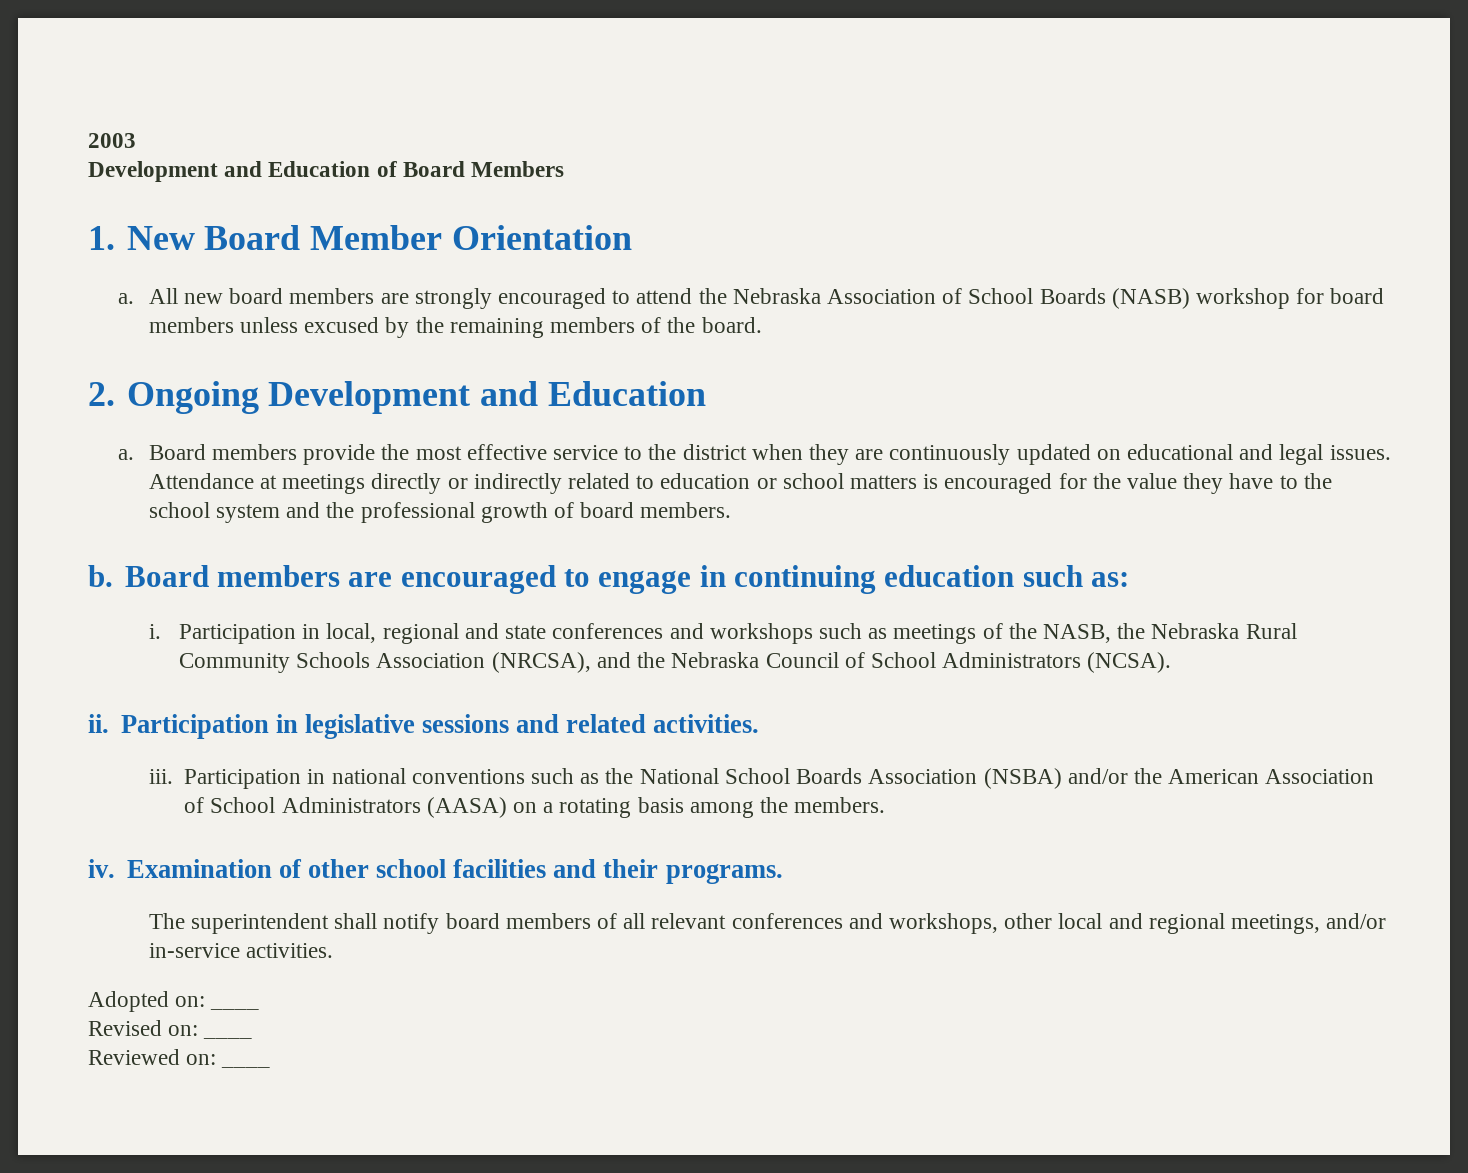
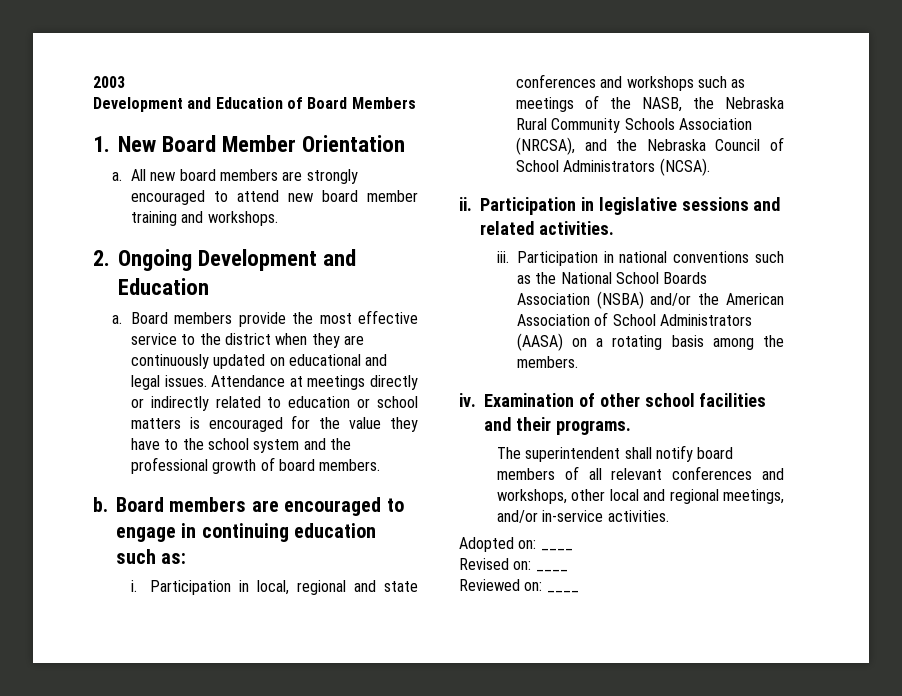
- All new board members are strongly encouraged to attend the Nebraska Association of School Boards (NASB) workshop for board members unless excused by the remaining members of the board.
+ All new board members are strongly encouraged to attend new board member training and workshops.

